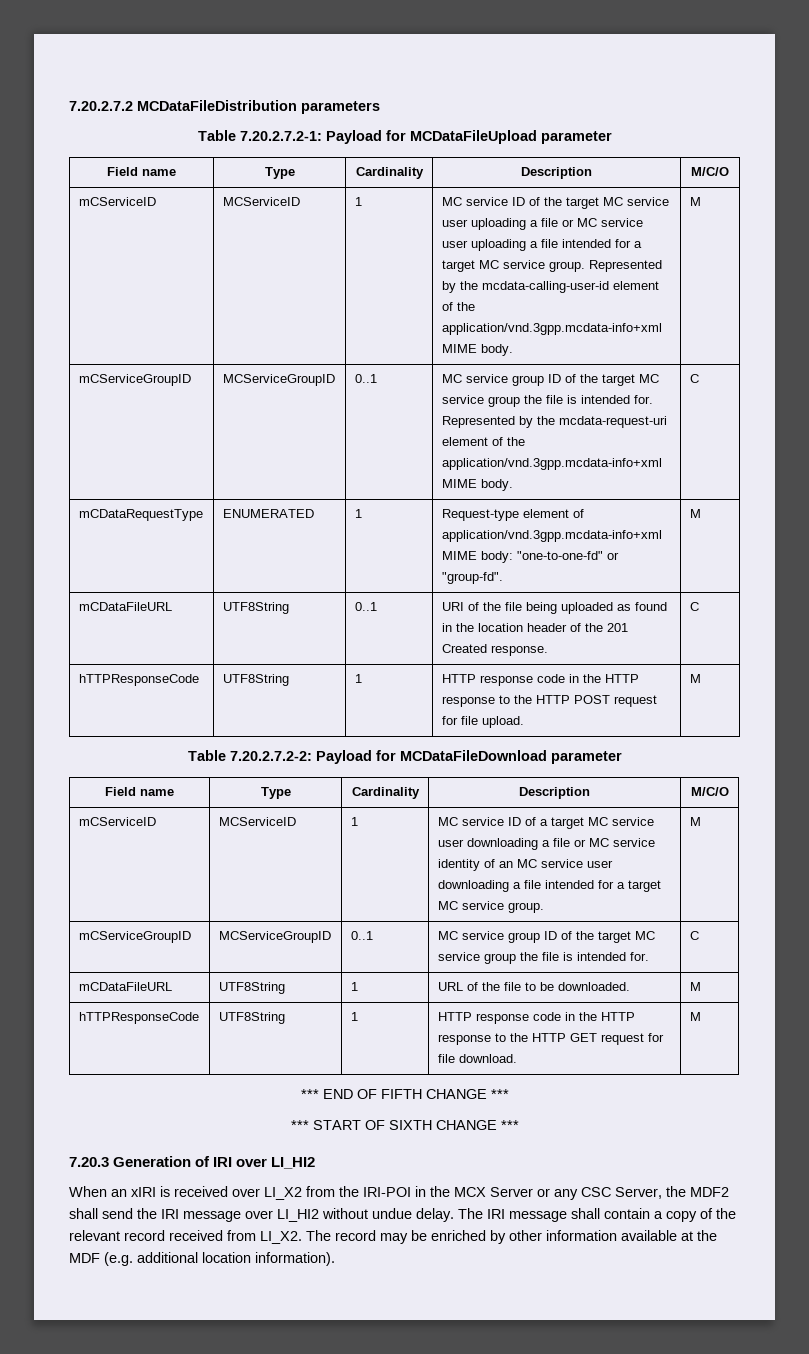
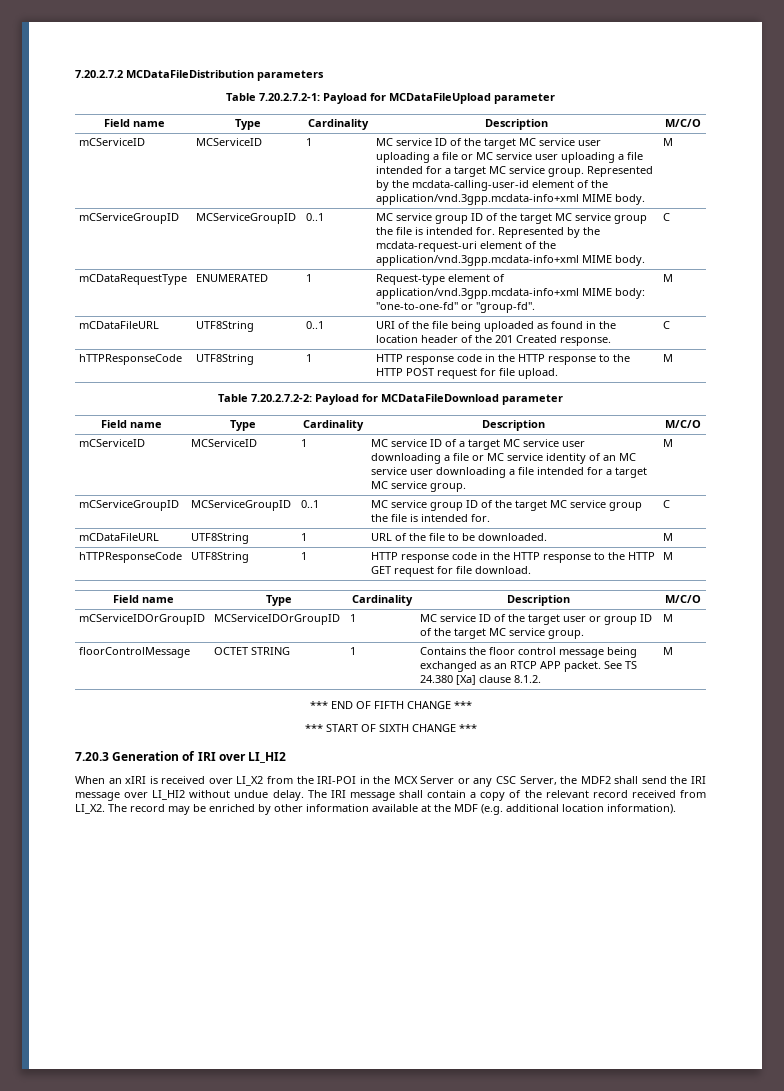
  hTTPResponseCode | UTF8String | 1 | HTTP response code in the HTTP response to the HTTP GET request for file download. | M
+ Field name | Type | Cardinality | Description | M/C/O
+ mCServiceIDOrGroupID | MCServiceIDOrGroupID | 1 | MC service ID of the target user or group ID of the target MC service group. | M
+ floorControlMessage | OCTET STRING | 1 | Contains the floor control message being exchanged as an RTCP APP packet. See TS 24.380 [Xa] clause 8.1.2. | M

